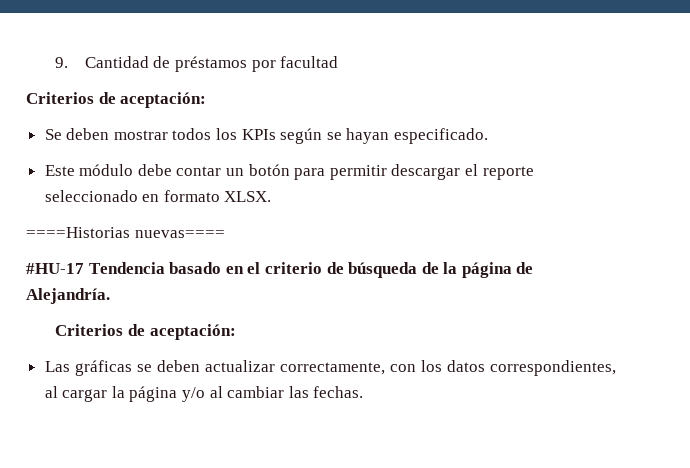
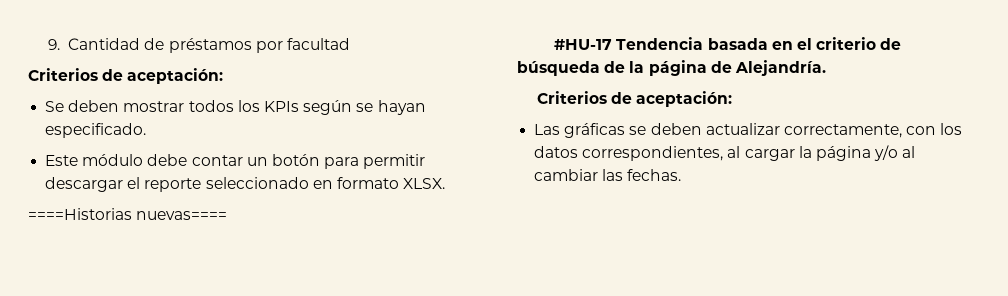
- #HU-17 Tendencia basado en el criterio de búsqueda de la página de Alejandría.
+ #HU-17 Tendencia basada en el criterio de búsqueda de la página de Alejandría.

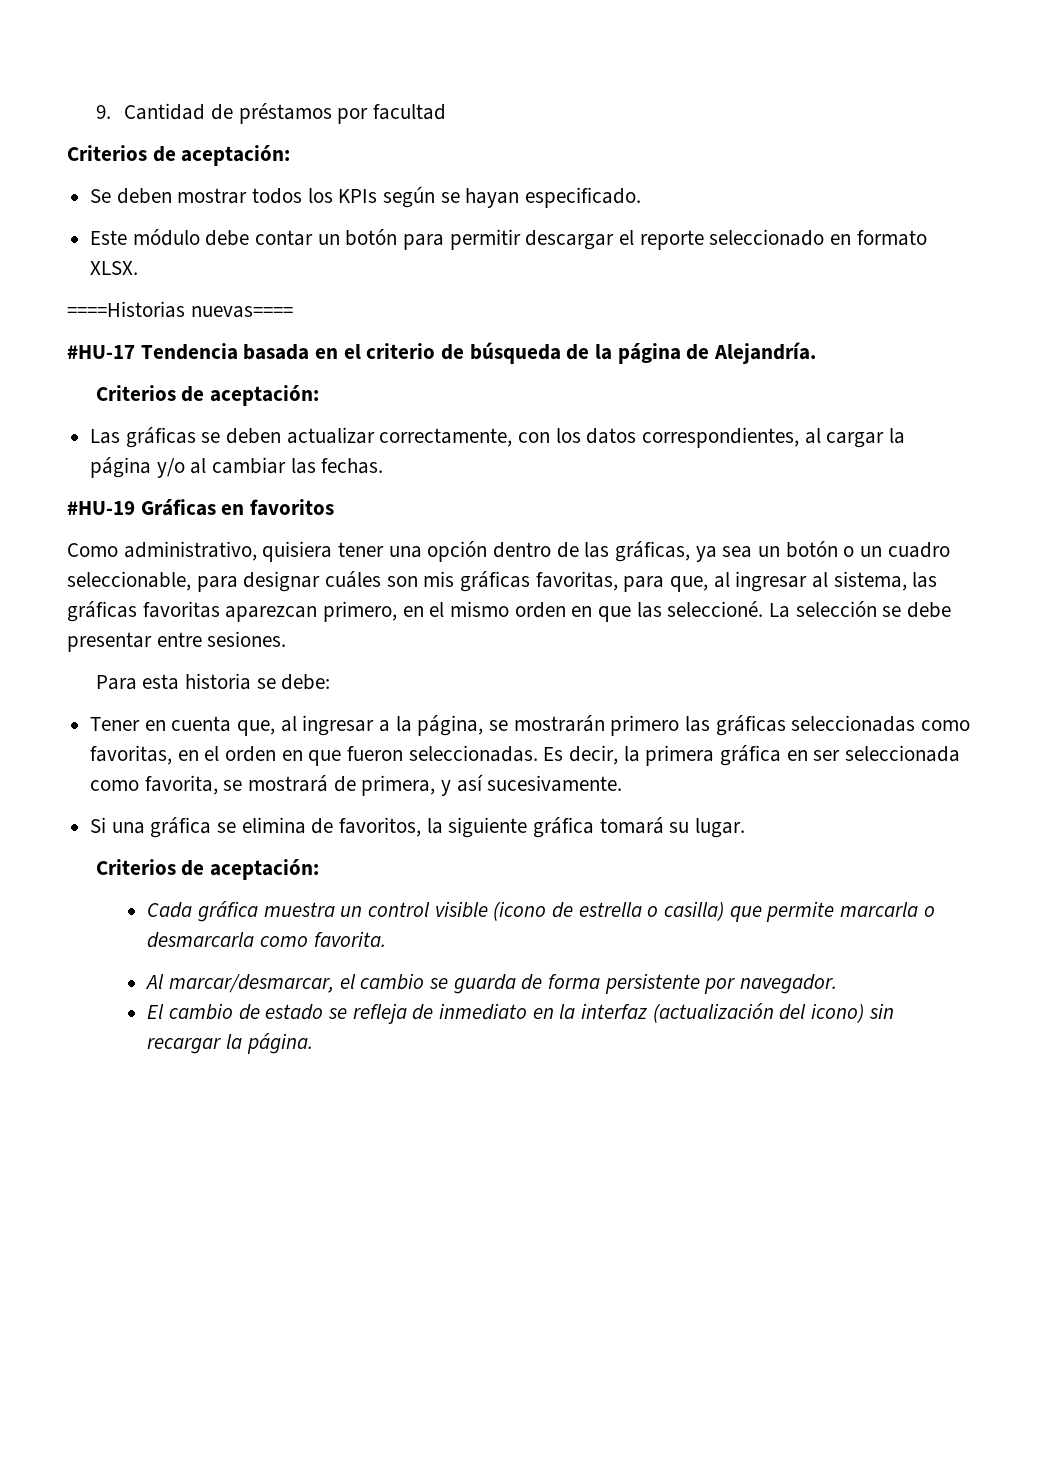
+ #HU-19 Gráficas en favoritos
+ Como administrativo, quisiera tener una opción dentro de las gráficas, ya sea un botón o un cuadro seleccionable, para designar cuáles son mis gráficas favoritas, para que, al ingresar al sistema, las gráficas favoritas aparezcan primero, en el mismo orden en que las seleccioné. La selección se debe presentar entre sesiones.
+ Para esta historia se debe:
+ Tener en cuenta que, al ingresar a la página, se mostrarán primero las gráficas seleccionadas como favoritas, en el orden en que fueron seleccionadas. Es decir, la primera gráfica en ser seleccionada como favorita, se mostrará de primera, y así sucesivamente.
+ Si una gráfica se elimina de favoritos, la siguiente gráfica tomará su lugar.
+ Criterios de aceptación:
+ Cada gráfica muestra un control visible (icono de estrella o casilla) que permite marcarla o desmarcarla como favorita.
+ Al marcar/desmarcar, el cambio se guarda de forma persistente por navegador.
+ El cambio de estado se refleja de inmediato en la interfaz (actualización del icono) sin recargar la página.

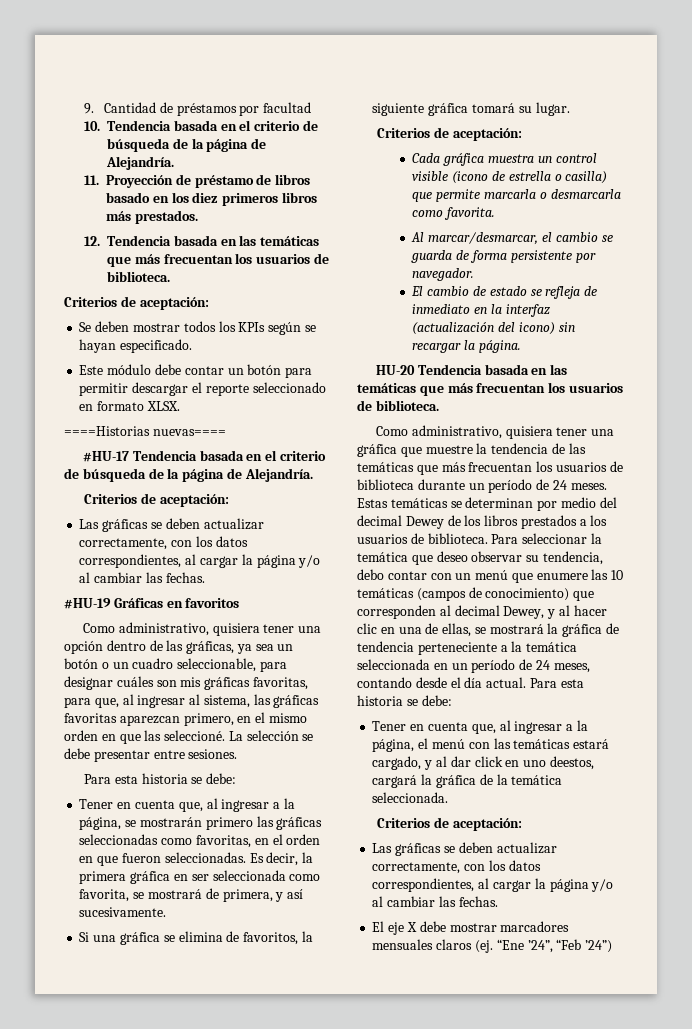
+ 10. Tendencia basada en el criterio de búsqueda de la página de Alejandría.
+ 11. Proyección de préstamo de libros basado en los diez primeros libros más prestados.
+ 12. Tendencia basada en las temáticas que más frecuentan los usuarios de biblioteca.
+ HU-20 Tendencia basada en las temáticas que más frecuentan los usuarios de biblioteca.
+ Como administrativo, quisiera tener una gráfica que muestre la tendencia de las temáticas que más frecuentan los usuarios de biblioteca durante un período de 24 meses. Estas temáticas se determinan por medio del decimal Dewey de los libros prestados a los usuarios de biblioteca. Para seleccionar la temática que deseo observar su tendencia, debo contar con un menú que enumere las 10 temáticas (campos de conocimiento) que corresponden al decimal Dewey, y al hacer clic en una de ellas, se mostrará la gráfica de tendencia perteneciente a la temática seleccionada en un período de 24 meses, contando desde el día actual. Para esta historia se debe:
+ Tener en cuenta que, al ingresar a la página, el menú con las temáticas estará cargado, y al dar click en uno deestos, cargará la gráfica de la temática seleccionada.
+ Criterios de aceptación:
+ Las gráficas se deben actualizar correctamente, con los datos correspondientes, al cargar la página y/o al cambiar las fechas.
+ El eje X debe mostrar marcadores mensuales claros (ej. “Ene ’24”, “Feb ’24”)

